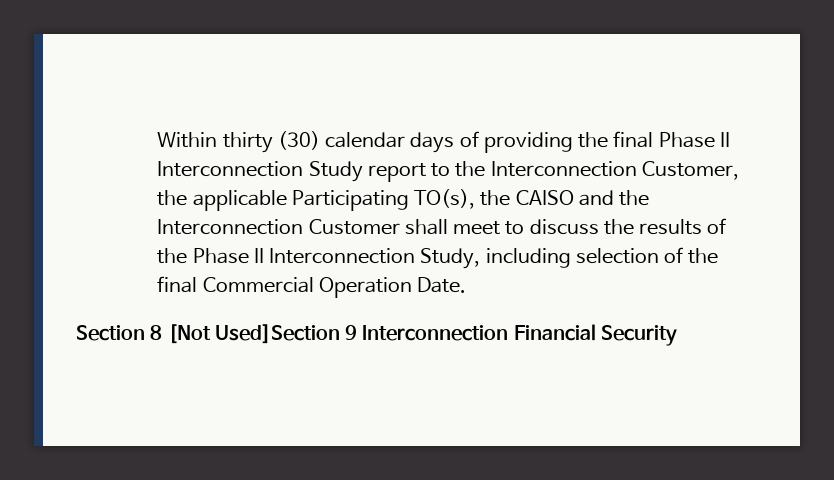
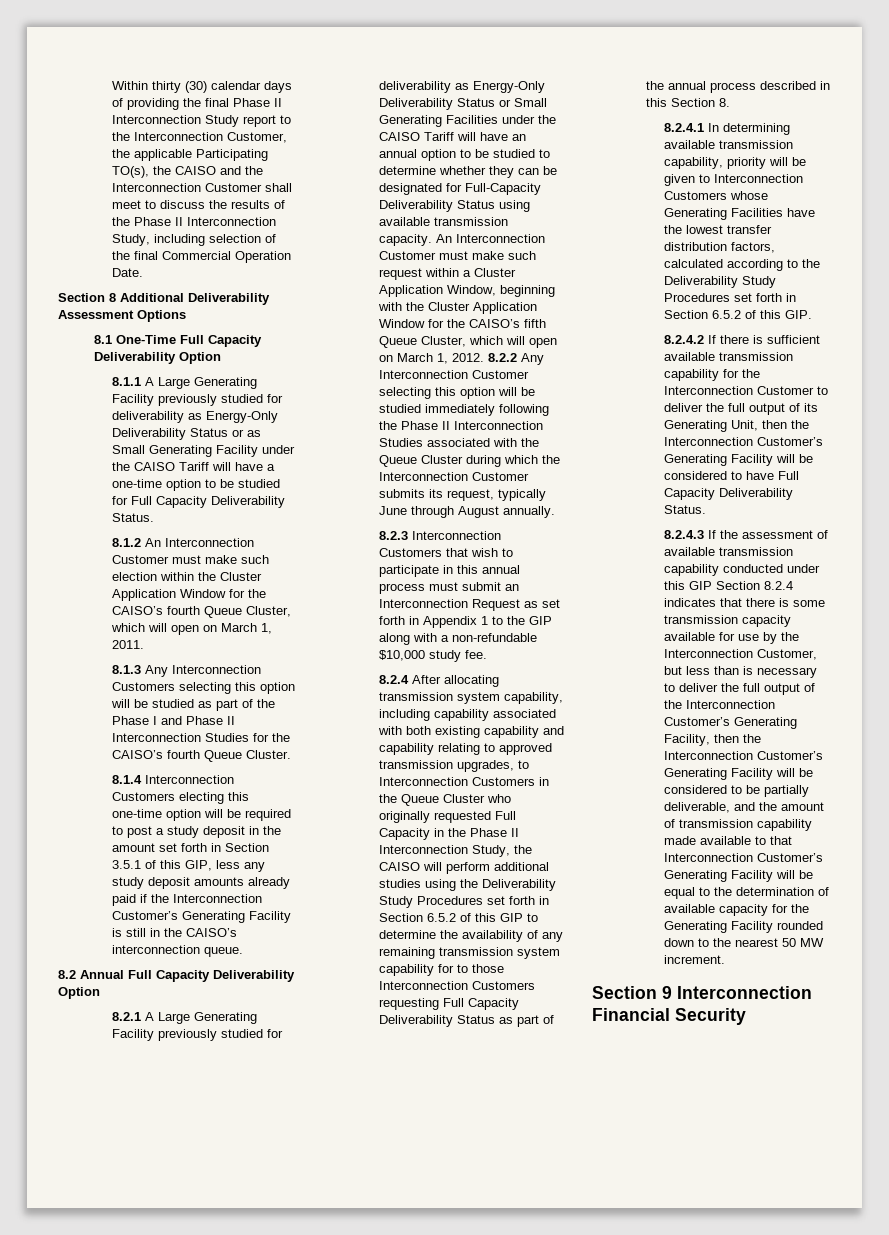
- Section 8 [Not Used]Section 9 Interconnection Financial Security
+ Section 8 Additional Deliverability Assessment Options
+ 8.1 One-Time Full Capacity Deliverability Option
+ 8.1.1 A Large Generating Facility previously studied for deliverability as Energy-Only Deliverability Status or as Small Generating Facility under the CAISO Tariff will have a one-time option to be studied for Full Capacity Deliverability Status.
+ 8.1.2 An Interconnection Customer must make such election within the Cluster Application Window for the CAISO’s fourth Queue Cluster, which will open on March 1, 2011.
+ 8.1.3 Any Interconnection Customers selecting this option will be studied as part of the Phase I and Phase II Interconnection Studies for the CAISO’s fourth Queue Cluster.
+ 8.1.4 Interconnection Customers electing this one-time option will be required to post a study deposit in the amount set forth in Section 3.5.1 of this GIP, less any study deposit amounts already paid if the Interconnection Customer’s Generating Facility is still in the CAISO’s interconnection queue.
+ 8.2 Annual Full Capacity Deliverability Option
+ 8.2.1 A Large Generating Facility previously studied for deliverability as Energy-Only Deliverability Status or Small Generating Facilities under the CAISO Tariff will have an annual option to be studied to determine whether they can be designated for Full-Capacity Deliverability Status using available transmission capacity. An Interconnection Customer must make such request within a Cluster Application Window, beginning with the Cluster Application Window for the CAISO’s fifth Queue Cluster, which will open on March 1, 2012. 8.2.2 Any Interconnection Customer selecting this option will be studied immediately following the Phase II Interconnection Studies associated with the Queue Cluster during which the Interconnection Customer submits its request, typically June through August annually.
+ 8.2.3 Interconnection Customers that wish to participate in this annual process must submit an Interconnection Request as set forth in Appendix 1 to the GIP along with a non-refundable $10,000 study fee.
+ 8.2.4 After allocating transmission system capability, including capability associated with both existing capability and capability relating to approved transmission upgrades, to Interconnection Customers in the Queue Cluster who originally requested Full Capacity in the Phase II Interconnection Study, the CAISO will perform additional studies using the Deliverability Study Procedures set forth in Section 6.5.2 of this GIP to determine the availability of any remaining transmission system capability for to those Interconnection Customers requesting Full Capacity Deliverability Status as part of the annual process described in this Section 8.
+ 8.2.4.1 In determining available transmission capability, priority will be given to Interconnection Customers whose Generating Facilities have the lowest transfer distribution factors, calculated according to the Deliverability Study Procedures set forth in Section 6.5.2 of this GIP.
+ 8.2.4.2 If there is sufficient available transmission capability for the Interconnection Customer to deliver the full output of its Generating Unit, then the Interconnection Customer’s Generating Facility will be considered to have Full Capacity Deliverability Status.
+ 8.2.4.3 If the assessment of available transmission capability conducted under this GIP Section 8.2.4 indicates that there is some transmission capacity available for use by the Interconnection Customer, but less than is necessary to deliver the full output of the Interconnection Customer’s Generating Facility, then the Interconnection Customer’s Generating Facility will be considered to be partially deliverable, and the amount of transmission capability made available to that Interconnection Customer’s Generating Facility will be equal to the determination of available capacity for the Generating Facility rounded down to the nearest 50 MW increment.
+ Section 9 Interconnection Financial Security

